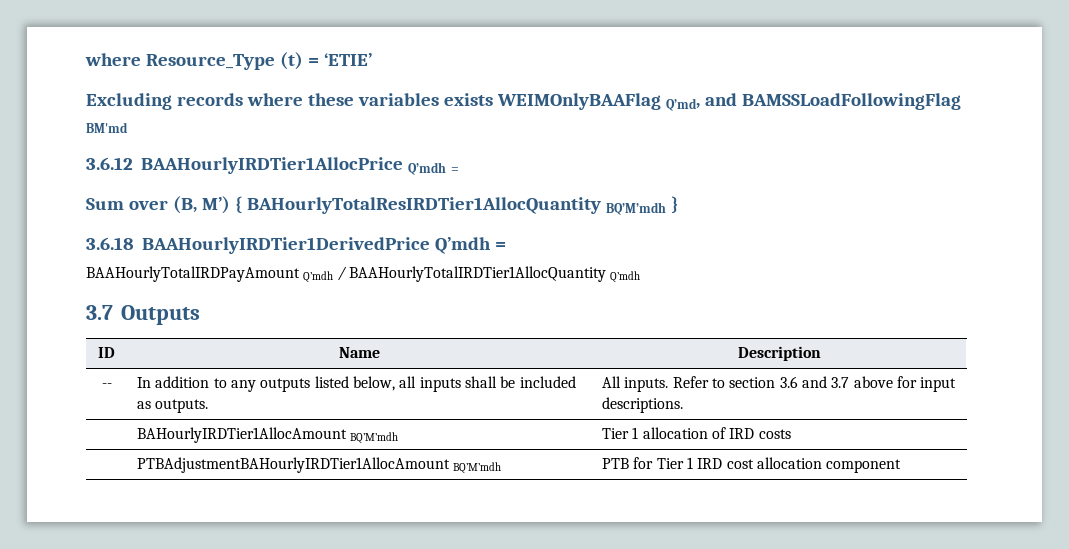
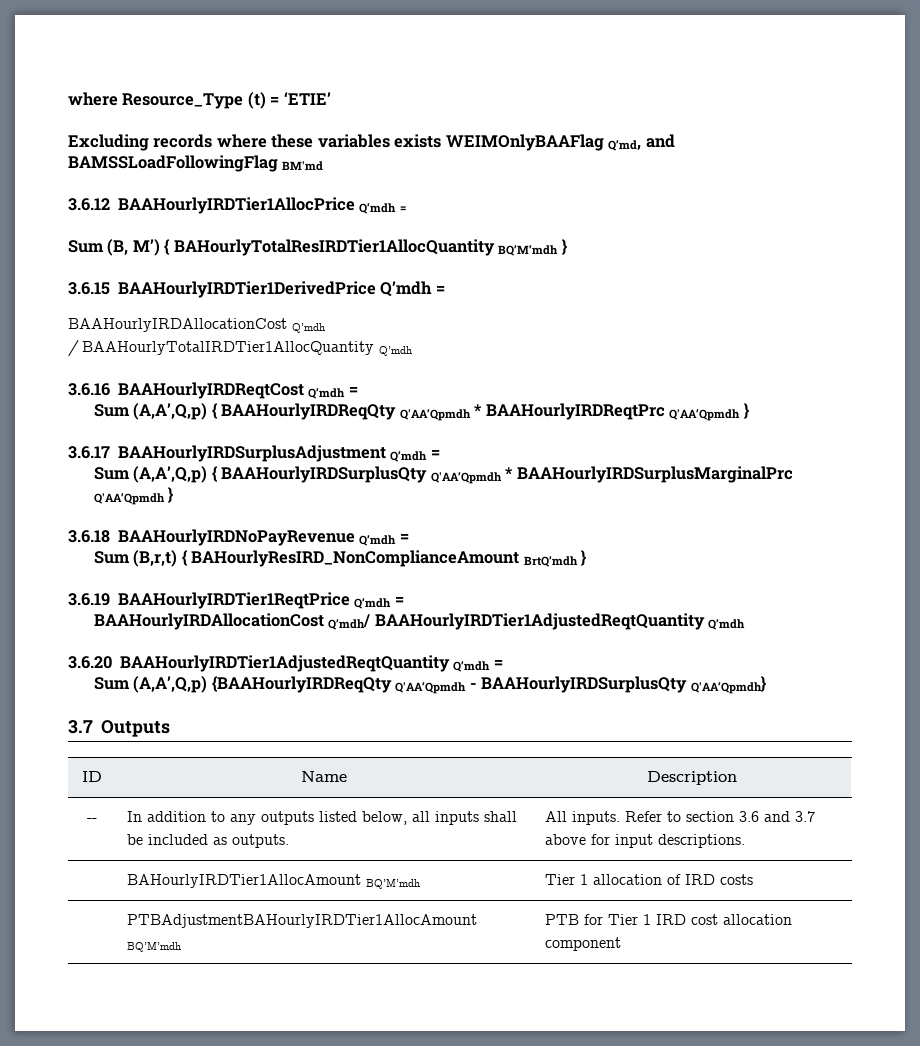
- Sum over (B, M’) { BAHourlyTotalResIRDTier1AllocQuantity BQ’M’mdh }
+ Sum (B, M’) { BAHourlyTotalResIRDTier1AllocQuantity BQ’M’mdh }
- 3.6.18 BAAHourlyIRDTier1DerivedPrice Q’mdh =
+ 3.6.15 BAAHourlyIRDTier1DerivedPrice Q’mdh =
- BAAHourlyTotalIRDPayAmount Q’mdh / BAAHourlyTotalIRDTier1AllocQuantity Q’mdh
+ BAAHourlyIRDAllocationCost Q’mdh
+ / BAAHourlyTotalIRDTier1AllocQuantity Q’mdh
+ 3.6.16 BAAHourlyIRDReqtCost Q’mdh =
+ Sum (A,A’,Q,p) { BAAHourlyIRDReqQty Q'AA’Qpmdh * BAAHourlyIRDReqtPrc Q'AA’Qpmdh }
+ 3.6.17 BAAHourlyIRDSurplusAdjustment Q’mdh =
+ Sum (A,A’,Q,p) { BAAHourlyIRDSurplusQty Q'AA’Qpmdh * BAAHourlyIRDSurplusMarginalPrc Q'AA’Qpmdh }
+ 3.6.18 BAAHourlyIRDNoPayRevenue Q’mdh =
+ Sum (B,r,t) { BAHourlyResIRD_NonComplianceAmount BrtQ’mdh }
+ 3.6.19 BAAHourlyIRDTier1ReqtPrice Q’mdh =
+ BAAHourlyIRDAllocationCost Q’mdh/ BAAHourlyIRDTier1AdjustedReqtQuantity Q’mdh
+ 3.6.20 BAAHourlyIRDTier1AdjustedReqtQuantity Q’mdh =
+ Sum (A,A’,Q,p) {BAAHourlyIRDReqQty Q'AA’Qpmdh - BAAHourlyIRDSurplusQty Q'AA’Qpmdh}

